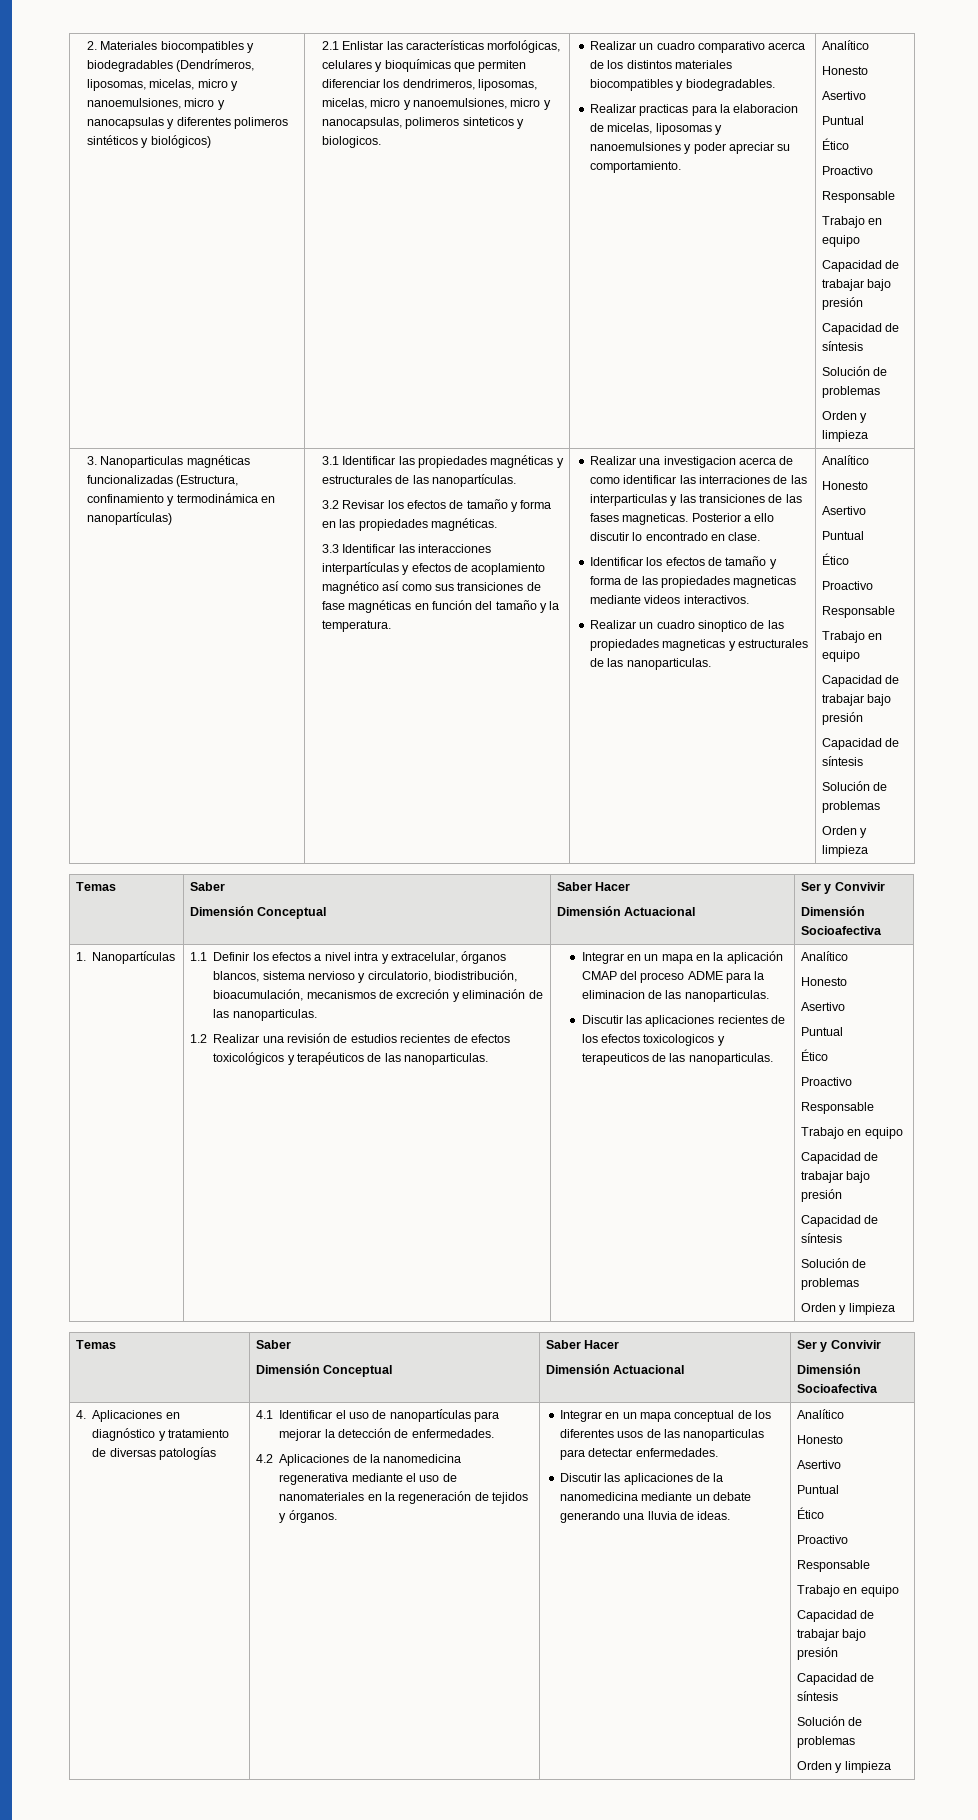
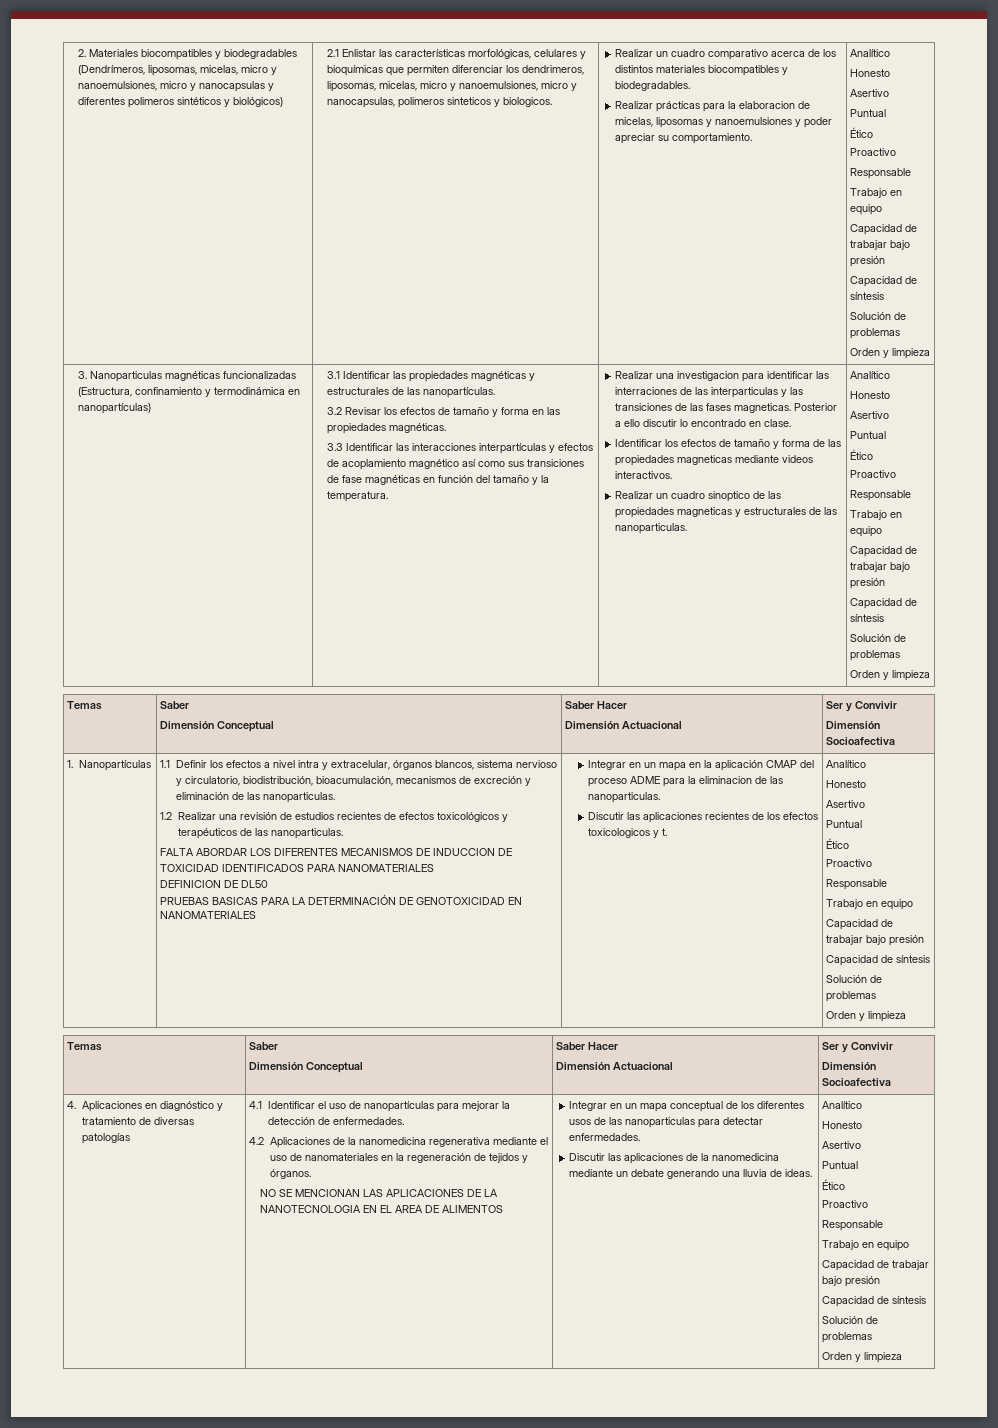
- Realizar practicas para la elaboracion de micelas, liposomas y nanoemulsiones y poder apreciar su comportamiento.
+ Realizar prácticas para la elaboracion de micelas, liposomas y nanoemulsiones y poder apreciar su comportamiento.
- Realizar una investigacion acerca de como identificar las interraciones de las interparticulas y las transiciones de las fases magneticas.
+ Realizar una investigacion para identificar las interraciones de las interparticulas y las transiciones de las fases magneticas.
+ FALTA ABORDAR LOS DIFERENTES MECANISMOS DE INDUCCION DE TOXICIDAD IDENTIFICADOS PARA NANOMATERIALES
+ DEFINICION DE DL50
+ PRUEBAS BASICAS PARA LA DETERMINACIÓN DE GENOTOXICIDAD EN NANOMATERIALES
- Discutir las aplicaciones recientes de los efectos toxicologicos y terapeuticos de las nanoparticulas.
+ Discutir las aplicaciones recientes de los efectos toxicologicos y t.
+ NO SE MENCIONAN LAS APLICACIONES DE LA NANOTECNOLOGIA EN EL AREA DE ALIMENTOS

